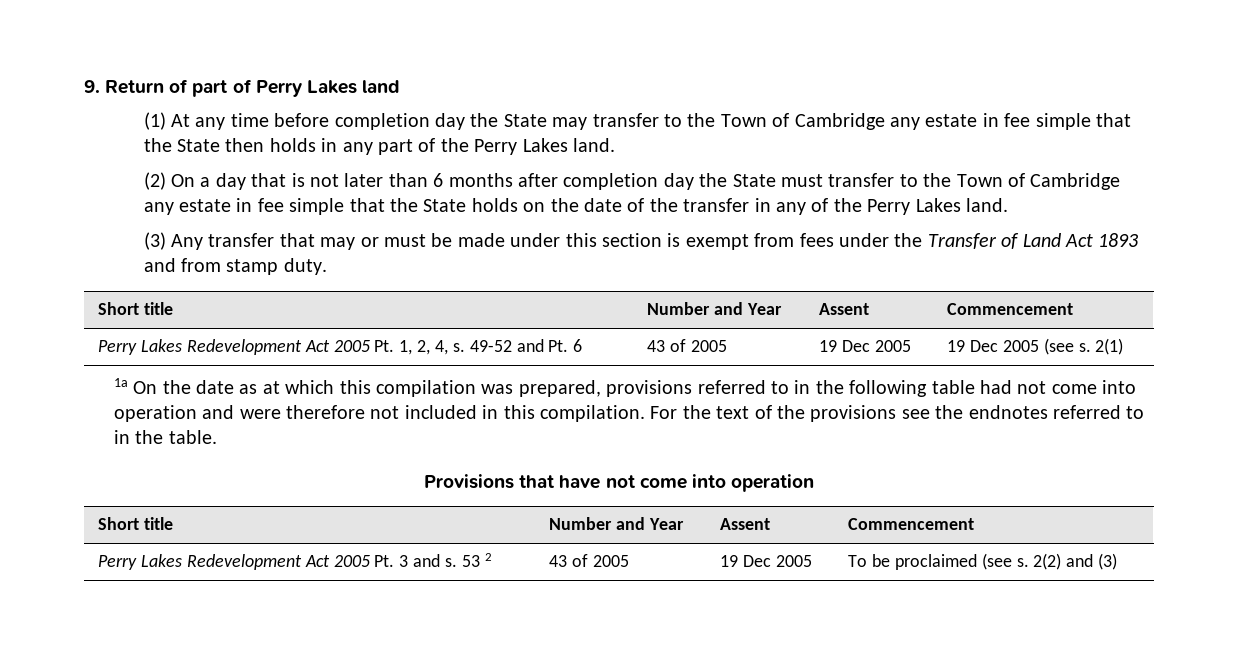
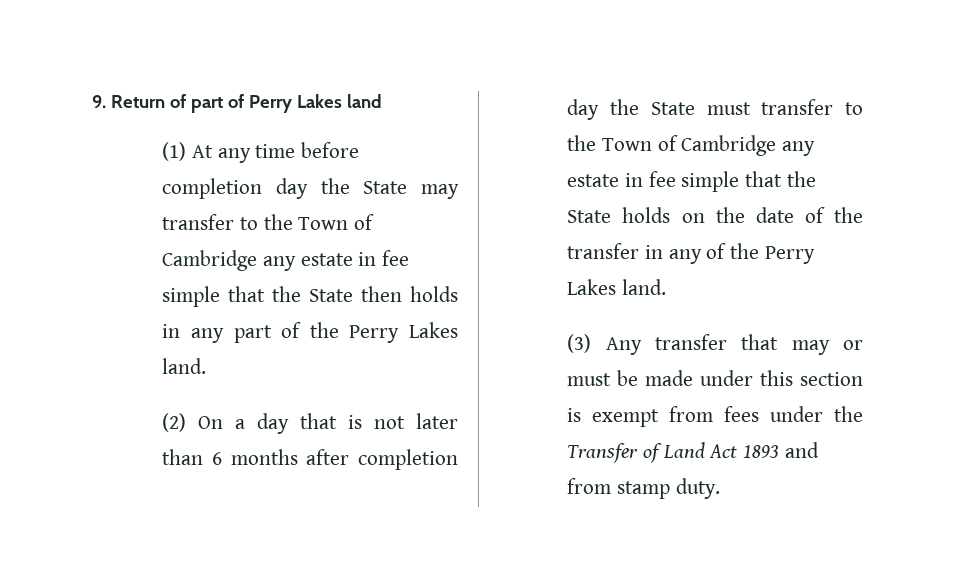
  (3) Any transfer that may or must be made under this section is exempt from fees under the Transfer of Land Act 1893 and from stamp duty.
- Short title | Number and Year | Assent | Commencement
- Perry Lakes Redevelopment Act 2005 Pt. 1, 2, 4, s. 49-52 and Pt. 6 | 43 of 2005 | 19 Dec 2005 | 19 Dec 2005 (see s. 2(1)
- 1a On the date as at which this compilation was prepared, provisions referred to in the following table had not come into operation and were therefore not included in this compilation. For the text of the provisions see the endnotes referred to in the table.
- Provisions that have not come into operation
- Short title | Number and Year | Assent | Commencement
- Perry Lakes Redevelopment Act 2005 Pt. 3 and s. 53 2 | 43 of 2005 | 19 Dec 2005 | To be proclaimed (see s. 2(2) and (3)

